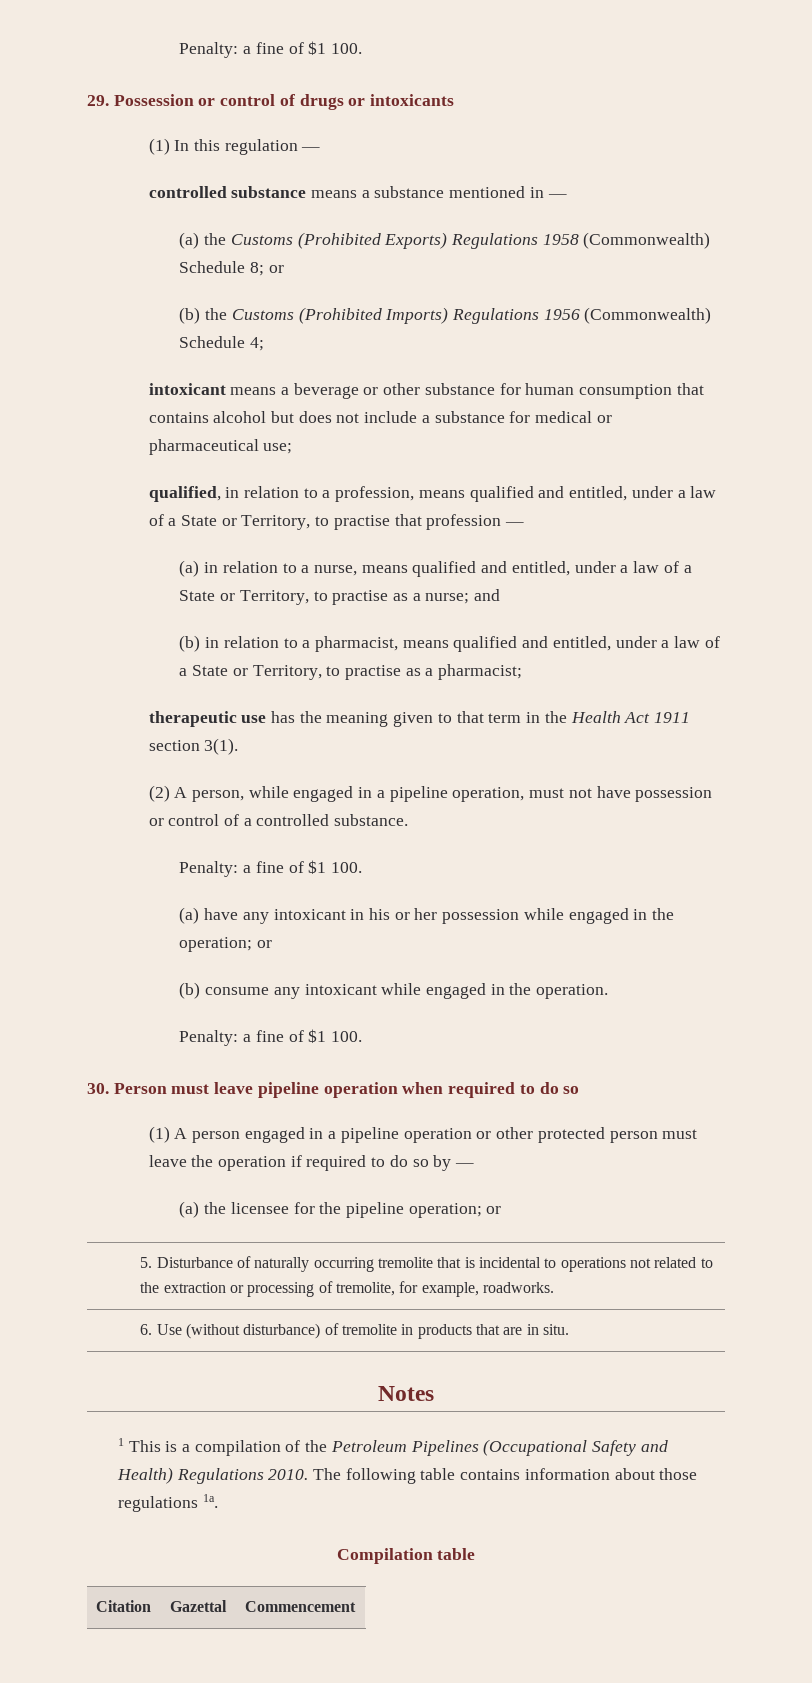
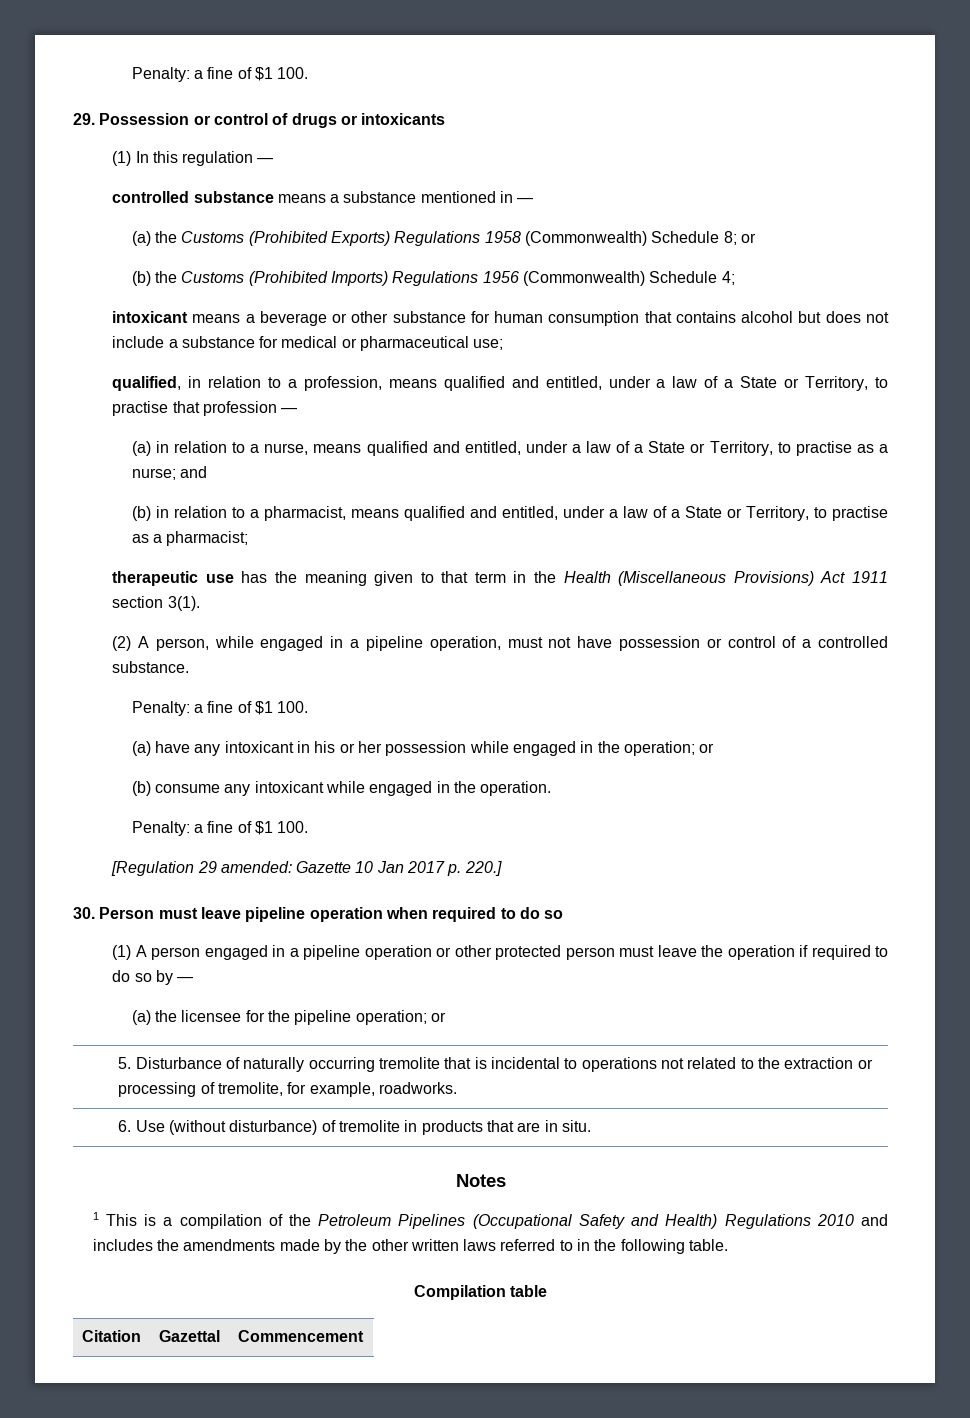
- therapeutic use has the meaning given to that term in the Health Act 1911 section 3(1).
+ therapeutic use has the meaning given to that term in the Health (Miscellaneous Provisions) Act 1911 section 3(1).
+ [Regulation 29 amended: Gazette 10 Jan 2017 p. 220.]
- 1 This is a compilation of the Petroleum Pipelines (Occupational Safety and Health) Regulations 2010. The following table contains information about those regulations 1a.
+ 1 This is a compilation of the Petroleum Pipelines (Occupational Safety and Health) Regulations 2010 and includes the amendments made by the other written laws referred to in the following table.

